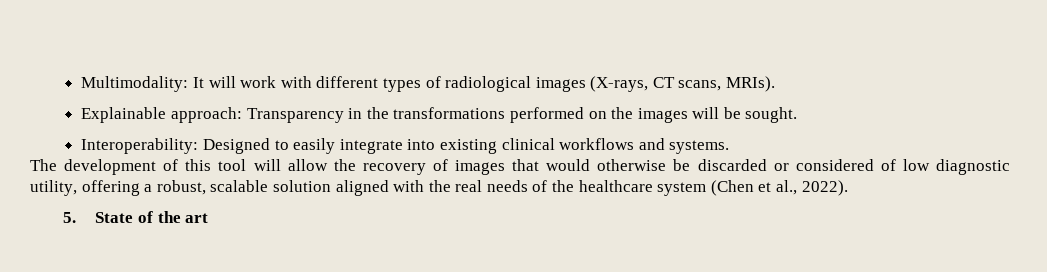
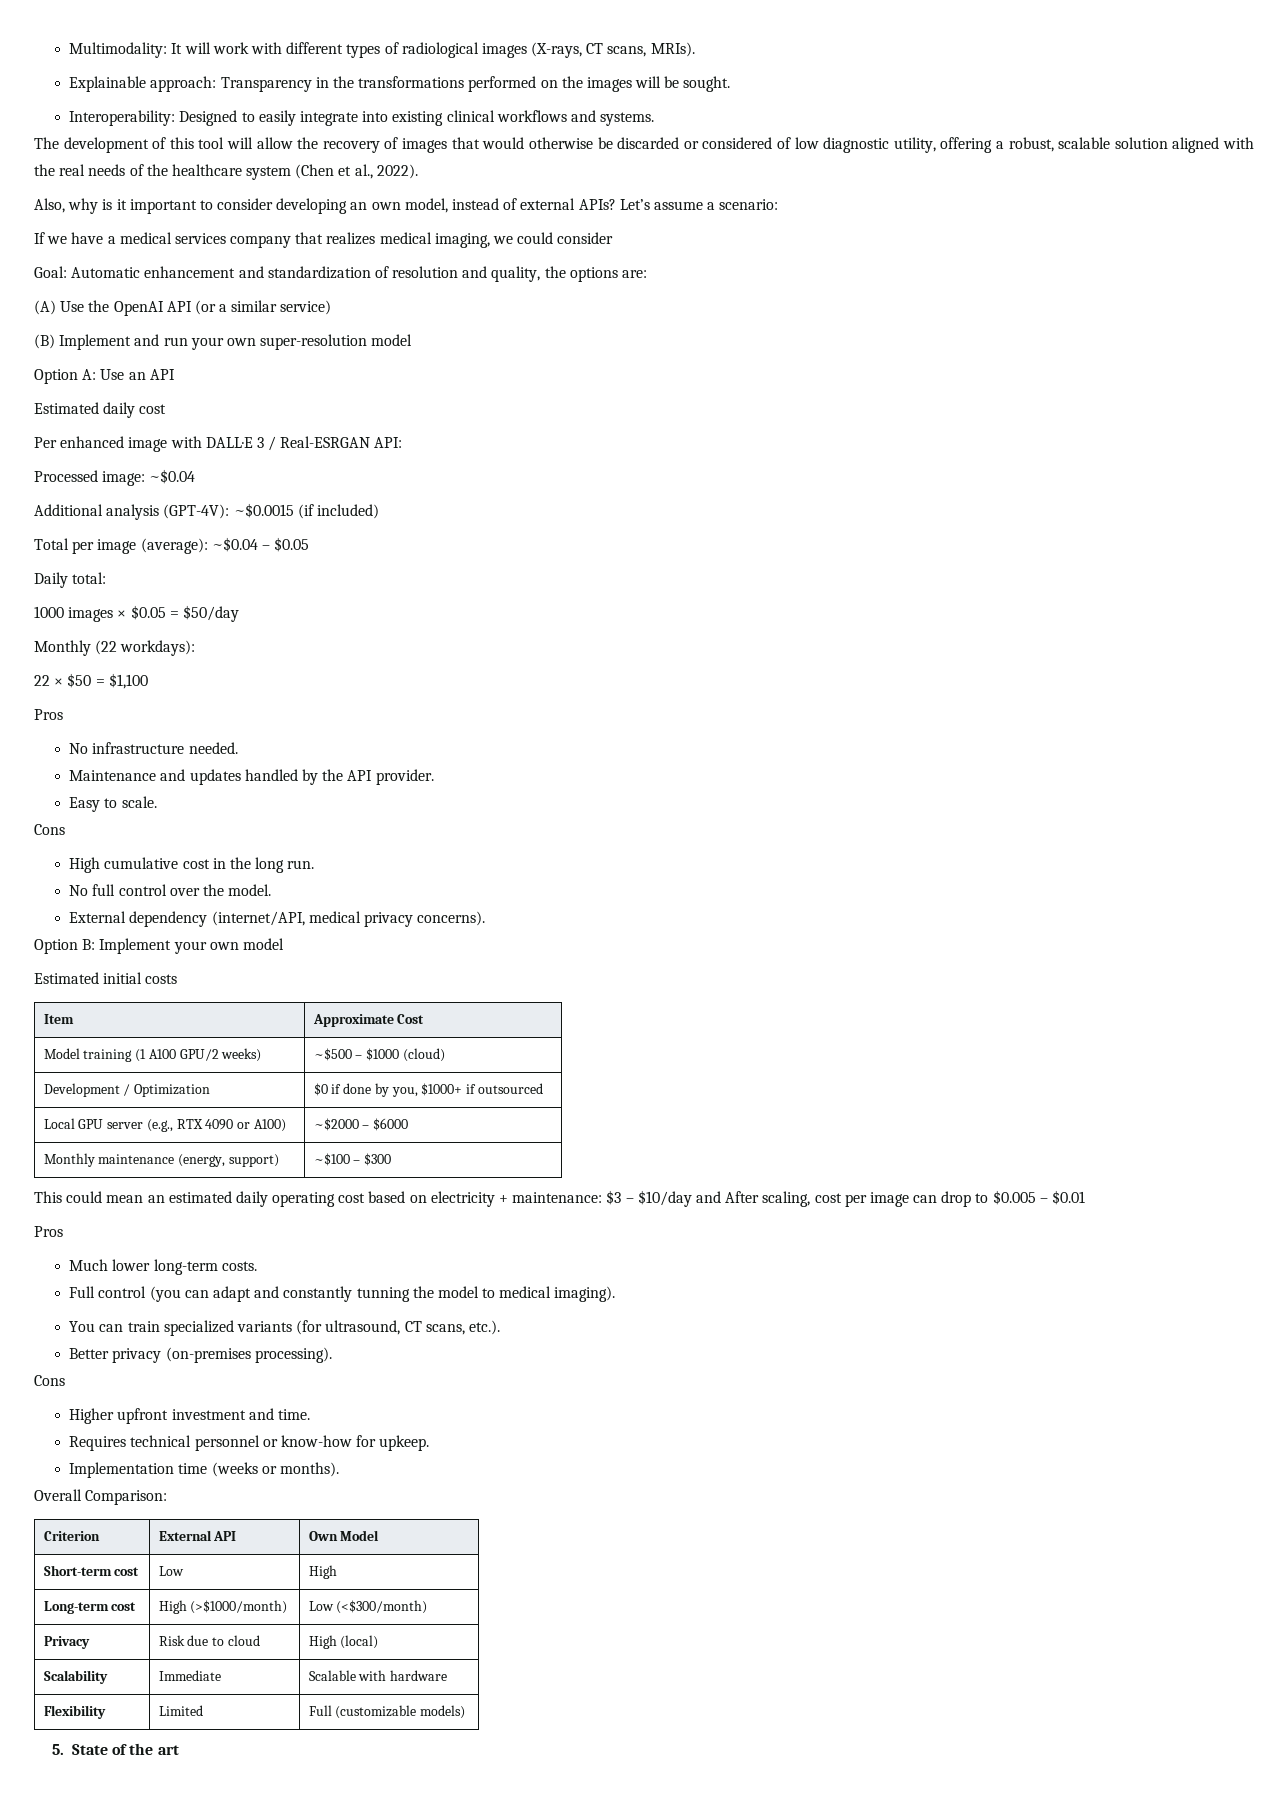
+ Also, why is it important to consider developing an own model, instead of external APIs? Let’s assume a scenario:
+ If we have a medical services company that realizes medical imaging, we could consider
+ Goal: Automatic enhancement and standardization of resolution and quality, the options are:
+ (A) Use the OpenAI API (or a similar service)
+ (B) Implement and run your own super-resolution model
+ Option A: Use an API
+ Estimated daily cost
+ Per enhanced image with DALL·E 3 / Real-ESRGAN API:
+ Processed image: ~$0.04
+ Additional analysis (GPT-4V): ~$0.0015 (if included)
+ Total per image (average): ~$0.04 – $0.05
+ Daily total:
+ 1000 images × $0.05 = $50/day
+ Monthly (22 workdays):
+ 22 × $50 = $1,100
+ Pros
+ No infrastructure needed.
+ Maintenance and updates handled by the API provider.
+ Easy to scale.
+ Cons
+ High cumulative cost in the long run.
+ No full control over the model.
+ External dependency (internet/API, medical privacy concerns).
+ Option B: Implement your own model
+ Estimated initial costs
+ Item | Approximate Cost
+ Model training (1 A100 GPU/2 weeks) | ~$500 – $1000 (cloud)
+ Development / Optimization | $0 if done by you, $1000+ if outsourced
+ Local GPU server (e.g., RTX 4090 or A100) | ~$2000 – $6000
+ Monthly maintenance (energy, support) | ~$100 – $300
+ This could mean an estimated daily operating cost based on electricity + maintenance: $3 – $10/day and After scaling, cost per image can drop to $0.005 – $0.01
+ Pros
+ Much lower long-term costs.
+ Full control (you can adapt and constantly tunning the model to medical imaging).
+ You can train specialized variants (for ultrasound, CT scans, etc.).
+ Better privacy (on-premises processing).
+ Cons
+ Higher upfront investment and time.
+ Requires technical personnel or know-how for upkeep.
+ Implementation time (weeks or months).
+ Overall Comparison:
+ Criterion | External API | Own Model
+ Short-term cost | Low | High
+ Long-term cost | High (>$1000/month) | Low (<$300/month)
+ Privacy | Risk due to cloud | High (local)
+ Scalability | Immediate | Scalable with hardware
+ Flexibility | Limited | Full (customizable models)

